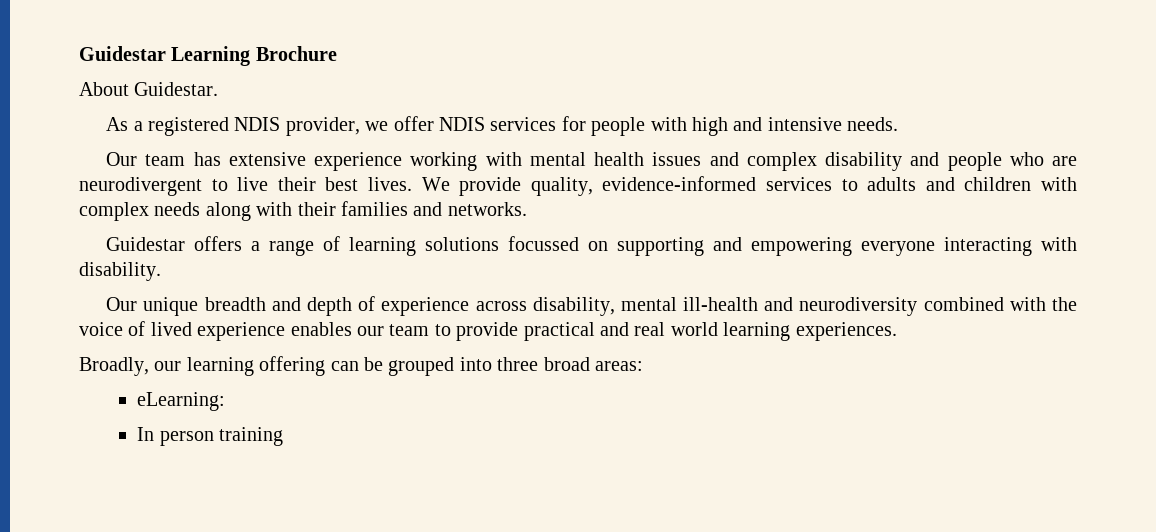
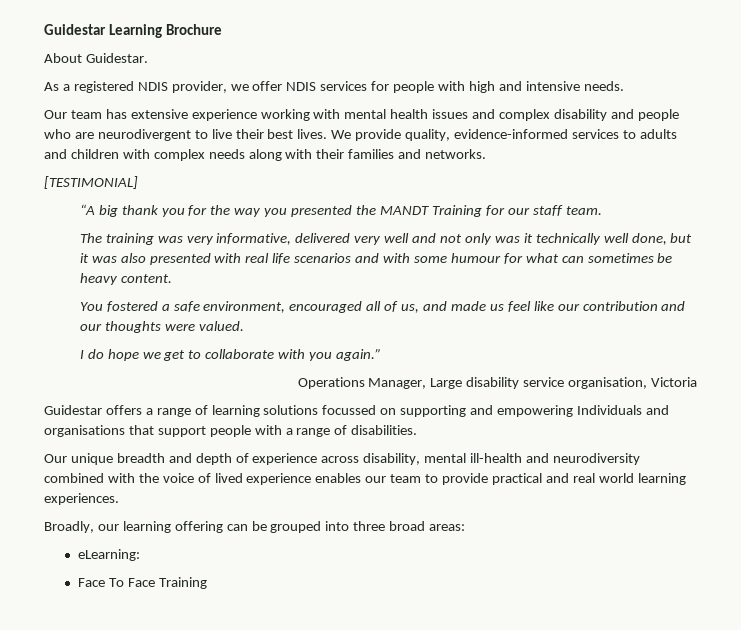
+ [TESTIMONIAL]
+ “A big thank you for the way you presented the MANDT Training for our staff team.
+ The training was very informative, delivered very well and not only was it technically well done, but it was also presented with real life scenarios and with some humour for what can sometimes be heavy content.
+ You fostered a safe environment, encouraged all of us, and made us feel like our contribution and our thoughts were valued.
+ I do hope we get to collaborate with you again.”
+ Operations Manager, Large disability service organisation, Victoria
- Guidestar offers a range of learning solutions focussed on supporting and empowering everyone interacting with disability.
+ Guidestar offers a range of learning solutions focussed on supporting and empowering Individuals and organisations that support people with a range of disabilities.
- In person training
+ Face To Face Training

